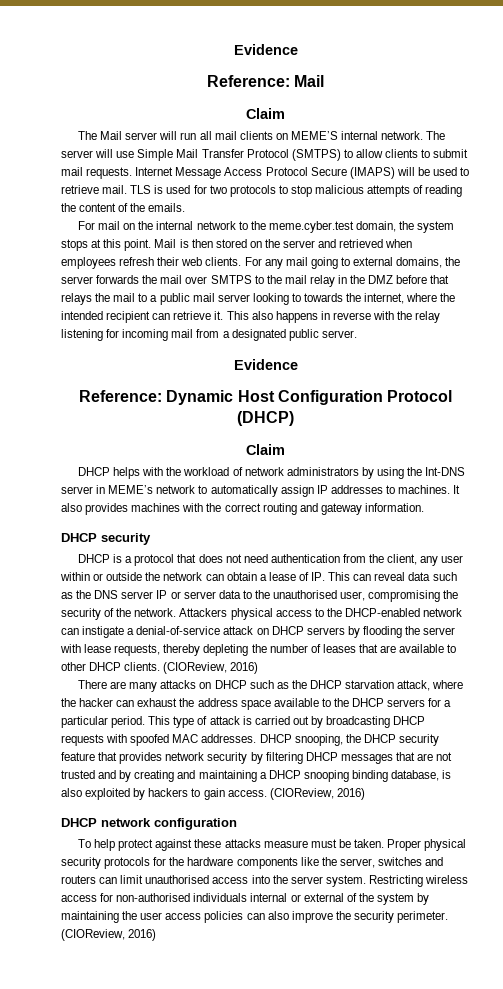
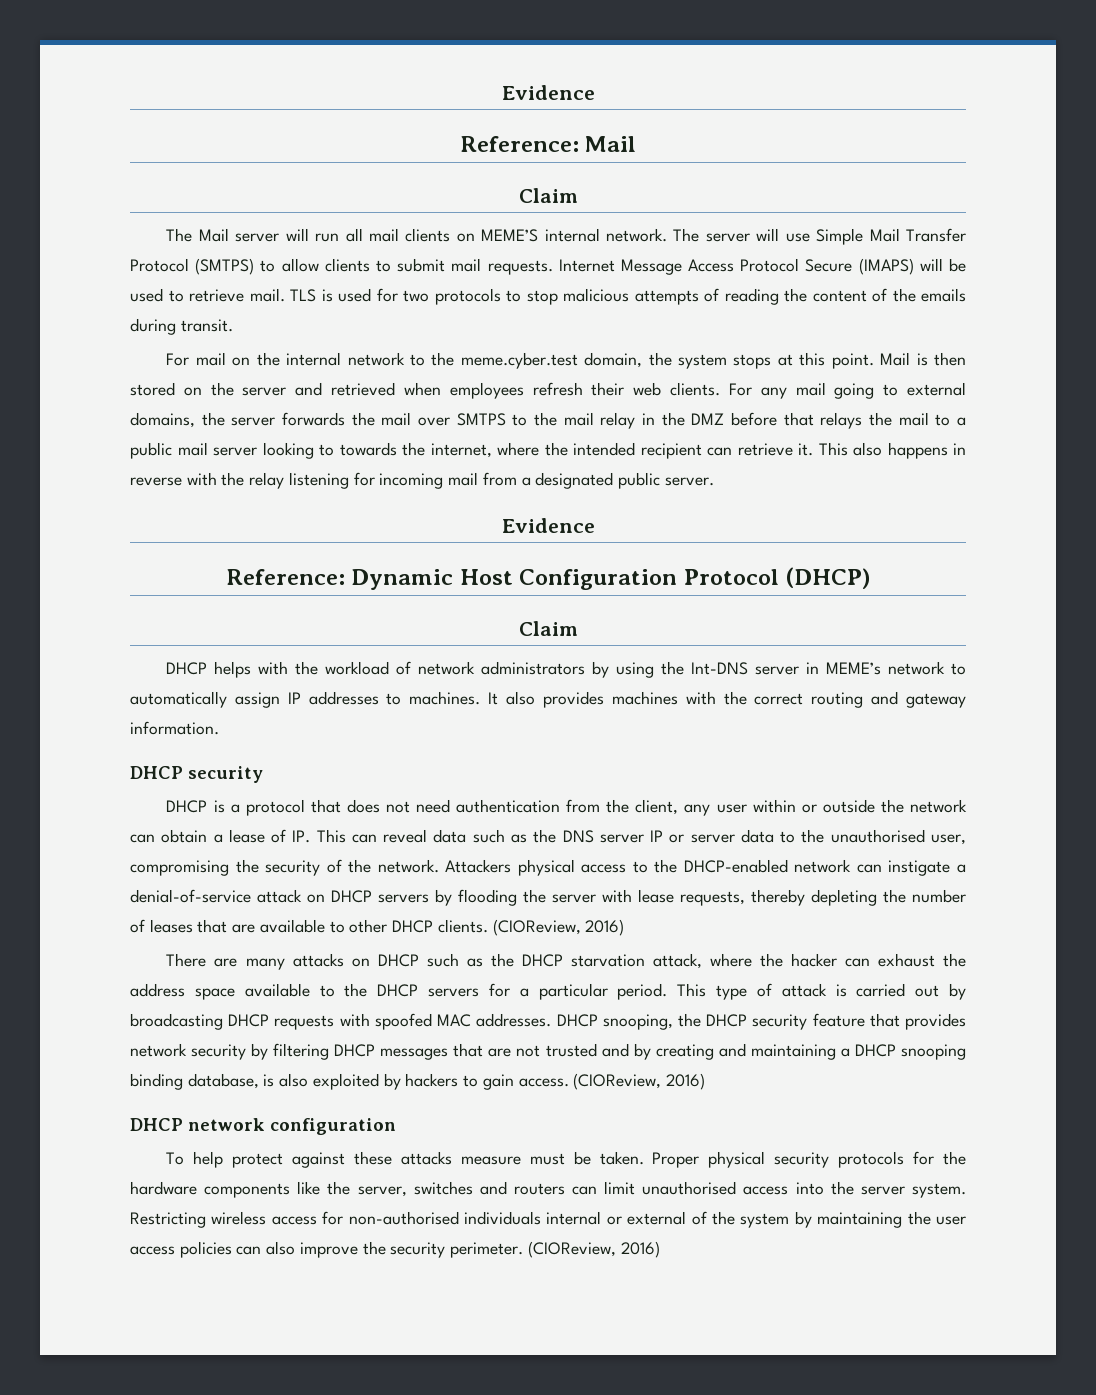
- TLS is used for two protocols to stop malicious attempts of reading the content of the emails.
+ TLS is used for two protocols to stop malicious attempts of reading the content of the emails during transit.

